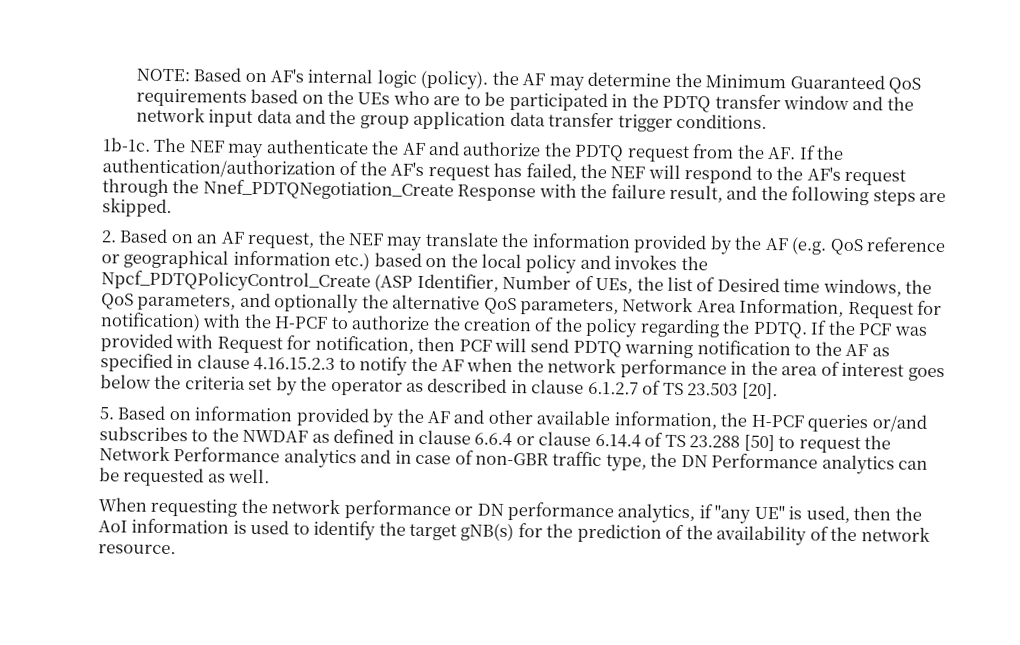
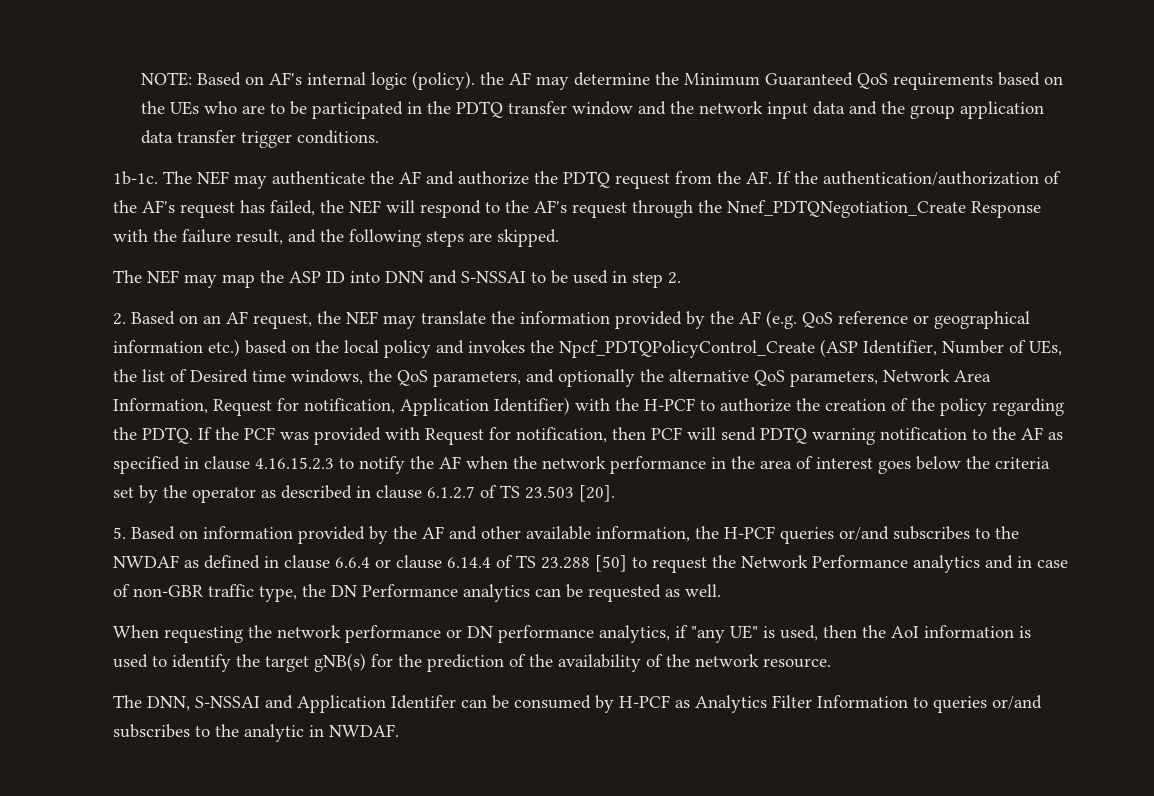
+ The NEF may map the ASP ID into DNN and S-NSSAI to be used in step 2.
- 2. Based on an AF request, the NEF may translate the information provided by the AF (e.g. QoS reference or geographical information etc.) based on the local policy and invokes the Npcf_PDTQPolicyControl_Create (ASP Identifier, Number of UEs, the list of Desired time windows, the QoS parameters, and optionally the alternative QoS parameters, Network Area Information, Request for notification) with the H-PCF to authorize the creation of the policy regarding the PDTQ.
+ 2. Based on an AF request, the NEF may translate the information provided by the AF (e.g. QoS reference or geographical information etc.) based on the local policy and invokes the Npcf_PDTQPolicyControl_Create (ASP Identifier, Number of UEs, the list of Desired time windows, the QoS parameters, and optionally the alternative QoS parameters, Network Area Information, Request for notification, Application Identifier) with the H-PCF to authorize the creation of the policy regarding the PDTQ.
+ The DNN, S-NSSAI and Application Identifer can be consumed by H-PCF as Analytics Filter Information to queries or/and subscribes to the analytic in NWDAF.

